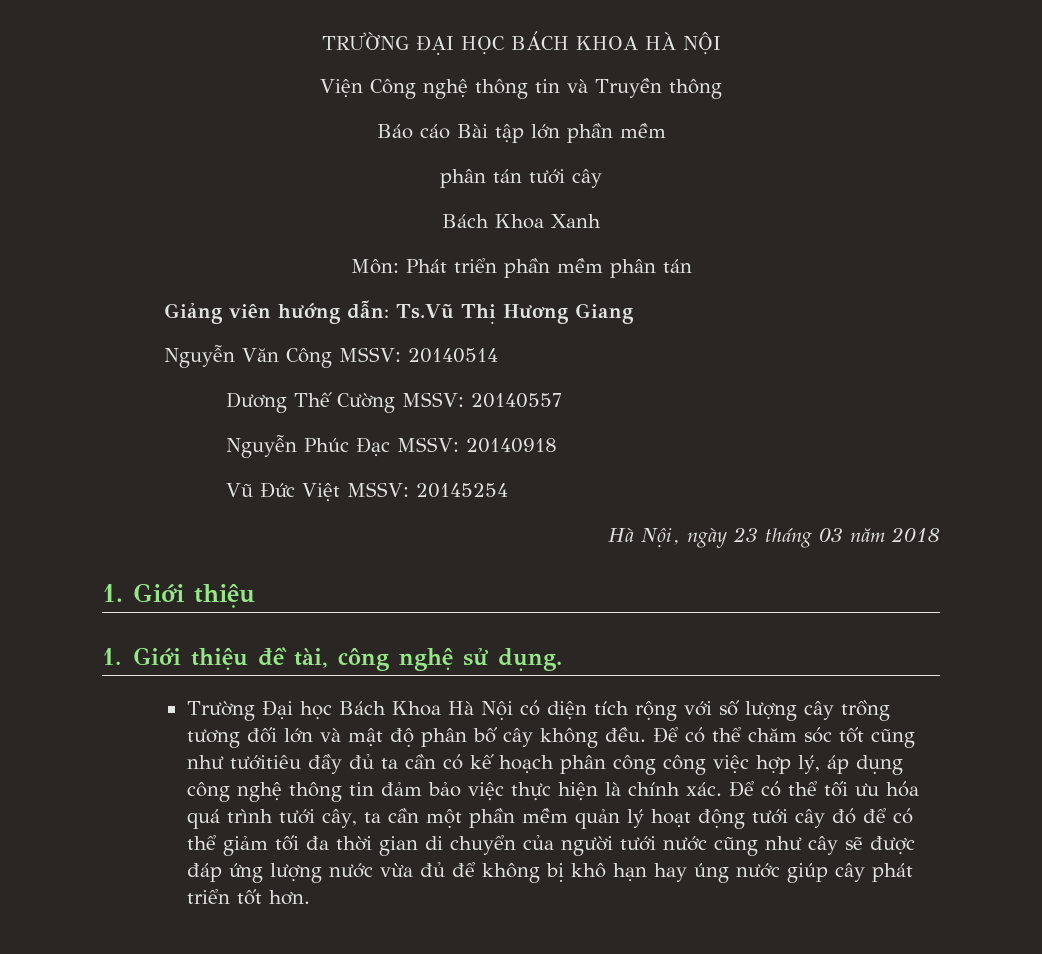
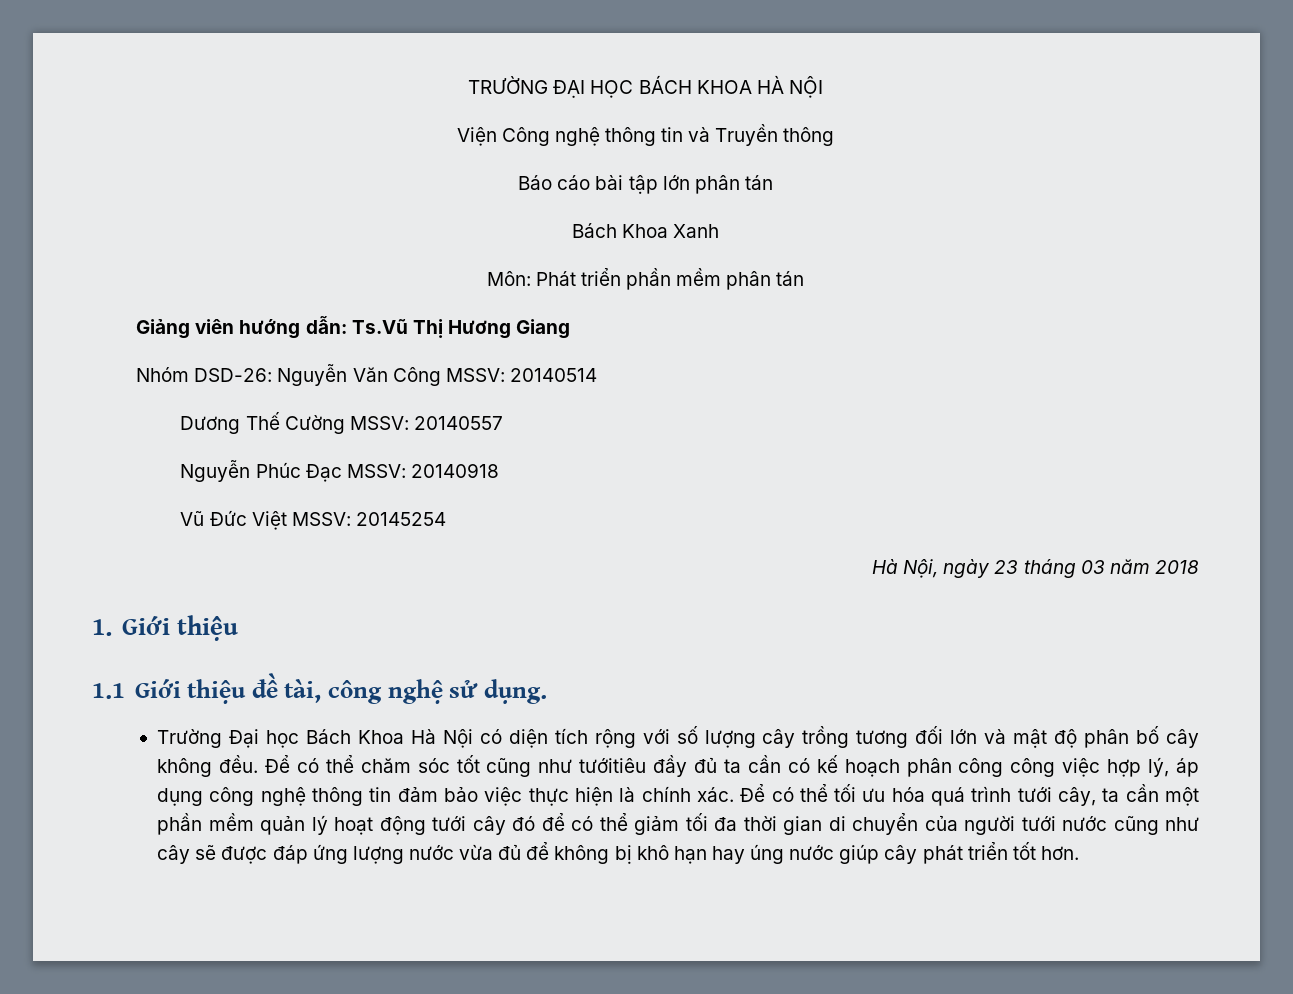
- Báo cáo Bài tập lớn phần mềm
- phân tán tưới cây
+ Báo cáo bài tập lớn phân tán
- Nguyễn Văn Công MSSV: 20140514
+ Nhóm DSD-26: Nguyễn Văn Công MSSV: 20140514
- 1. Giới thiệu đề tài, công nghệ sử dụng.
+ 1.1 Giới thiệu đề tài, công nghệ sử dụng.

